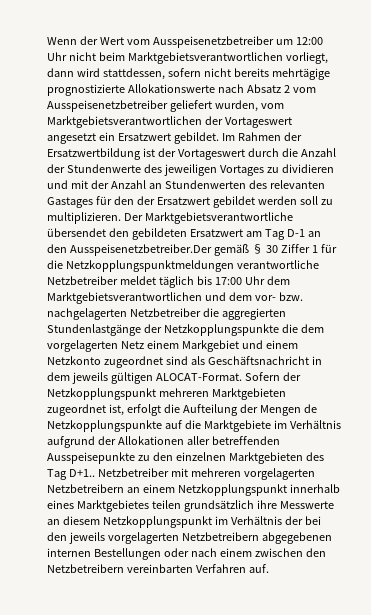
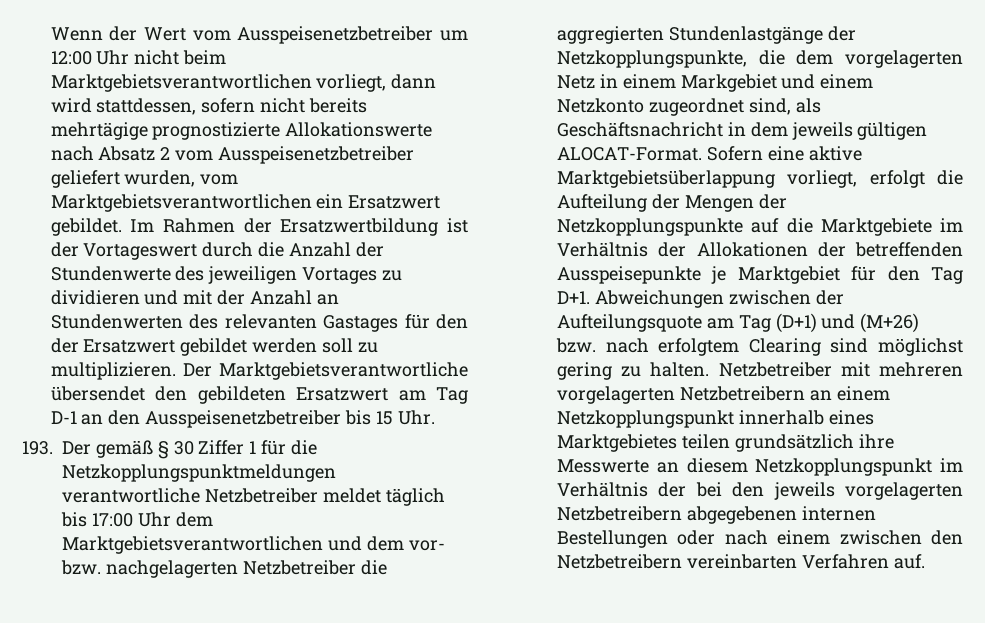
- Wenn der Wert vom Ausspeisenetzbetreiber um 12:00 Uhr nicht beim Marktgebietsverantwortlichen vorliegt, dann wird stattdessen, sofern nicht bereits mehrtägige prognostizierte Allokationswerte nach Absatz 2 vom Ausspeisenetzbetreiber geliefert wurden, vom Marktgebietsverantwortlichen der Vortageswert angesetzt ein Ersatzwert gebildet.
+ Wenn der Wert vom Ausspeisenetzbetreiber um 12:00 Uhr nicht beim Marktgebietsverantwortlichen vorliegt, dann wird stattdessen, sofern nicht bereits mehrtägige prognostizierte Allokationswerte nach Absatz 2 vom Ausspeisenetzbetreiber geliefert wurden, vom Marktgebietsverantwortlichen ein Ersatzwert gebildet.
- Der Marktgebietsverantwortliche übersendet den gebildeten Ersatzwert am Tag D-1 an den Ausspeisenetzbetreiber.Der gemäß § 30 Ziffer 1 für die Netzkopplungspunktmeldungen verantwortliche Netzbetreiber meldet täglich bis 17:00 Uhr dem Marktgebietsverantwortlichen und dem vor- bzw. nachgelagerten Netzbetreiber die aggregierten Stundenlastgänge der Netzkopplungspunkte die dem vorgelagerten Netz einem Markgebiet und einem Netzkonto zugeordnet sind als Geschäftsnachricht in dem jeweils gültigen ALOCAT-Format.
+ Der Marktgebietsverantwortliche übersendet den gebildeten Ersatzwert am Tag D-1 an den Ausspeisenetzbetreiber bis 15 Uhr.
+ 193. Der gemäß § 30 Ziffer 1 für die Netzkopplungspunktmeldungen verantwortliche Netzbetreiber meldet täglich bis 17:00 Uhr dem Marktgebietsverantwortlichen und dem vor- bzw. nachgelagerten Netzbetreiber die aggregierten Stundenlastgänge der Netzkopplungspunkte, die dem vorgelagerten Netz in einem Markgebiet und einem Netzkonto zugeordnet sind, als Geschäftsnachricht in dem jeweils gültigen ALOCAT-Format.
- Sofern der Netzkopplungspunkt mehreren Marktgebieten zugeordnet ist, erfolgt die Aufteilung der Mengen de Netzkopplungspunkte auf die Marktgebiete im Verhältnis aufgrund der Allokationen aller betreffenden Ausspeisepunkte zu den einzelnen Marktgebieten des Tag D+1..
+ Sofern eine aktive Marktgebietsüberlappung vorliegt, erfolgt die Aufteilung der Mengen der Netzkopplungspunkte auf die Marktgebiete im Verhältnis der Allokationen der betreffenden Ausspeisepunkte je Marktgebiet für den Tag D+1. Abweichungen zwischen der Aufteilungsquote am Tag (D+1) und (M+26) bzw. nach erfolgtem Clearing sind möglichst gering zu halten.

